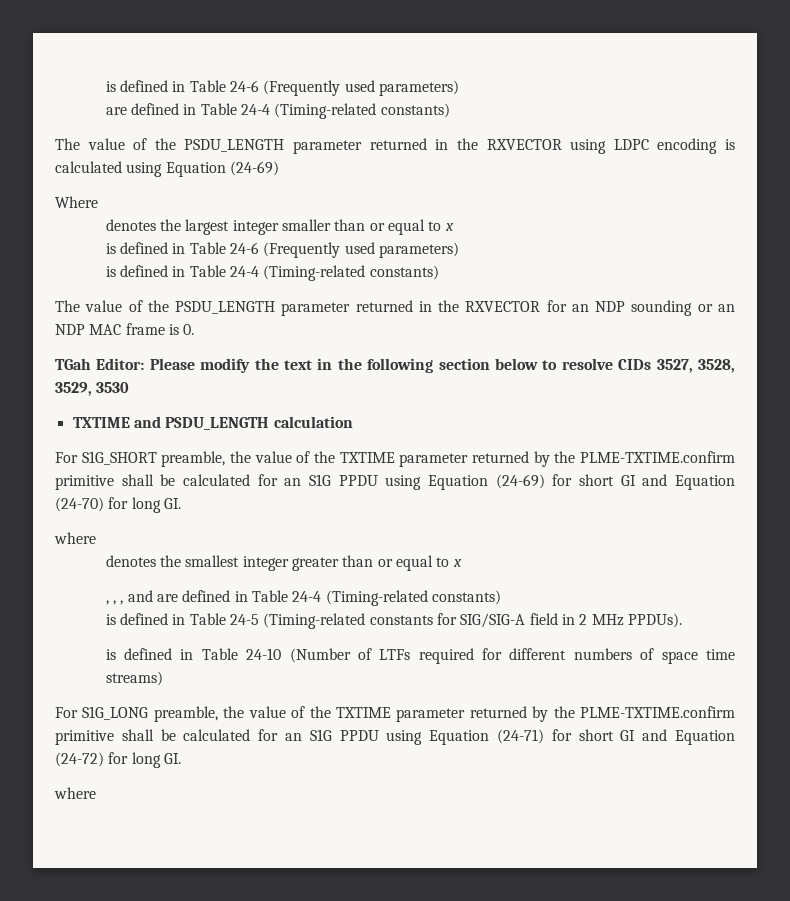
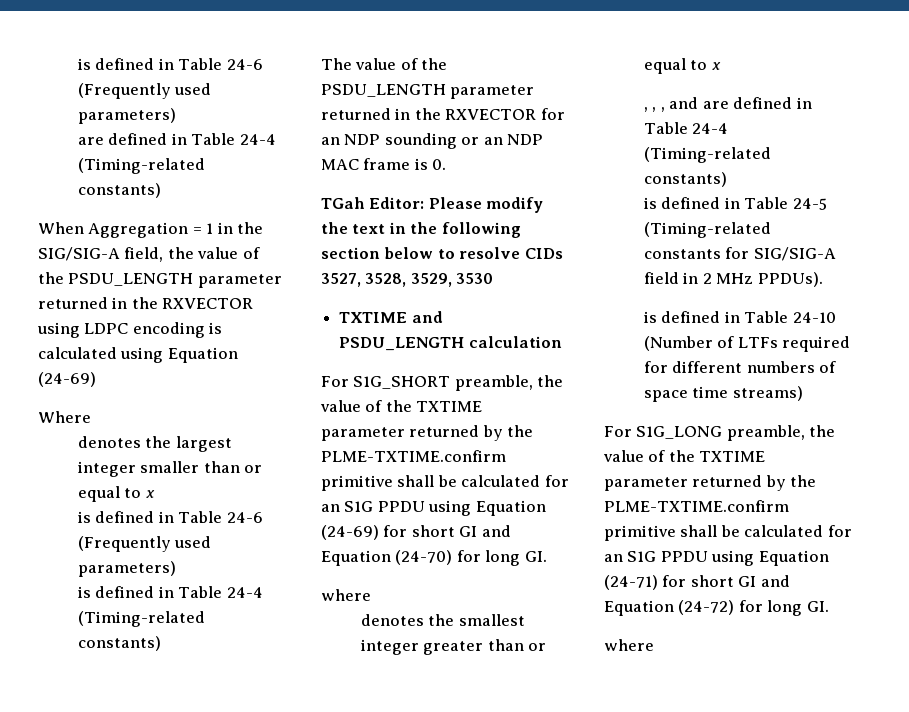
- The value of the PSDU_LENGTH parameter returned in the RXVECTOR using LDPC encoding is calculated using Equation (24-69)
+ When Aggregation = 1 in the SIG/SIG-A field, the value of the PSDU_LENGTH parameter returned in the RXVECTOR using LDPC encoding is calculated using Equation (24-69)

